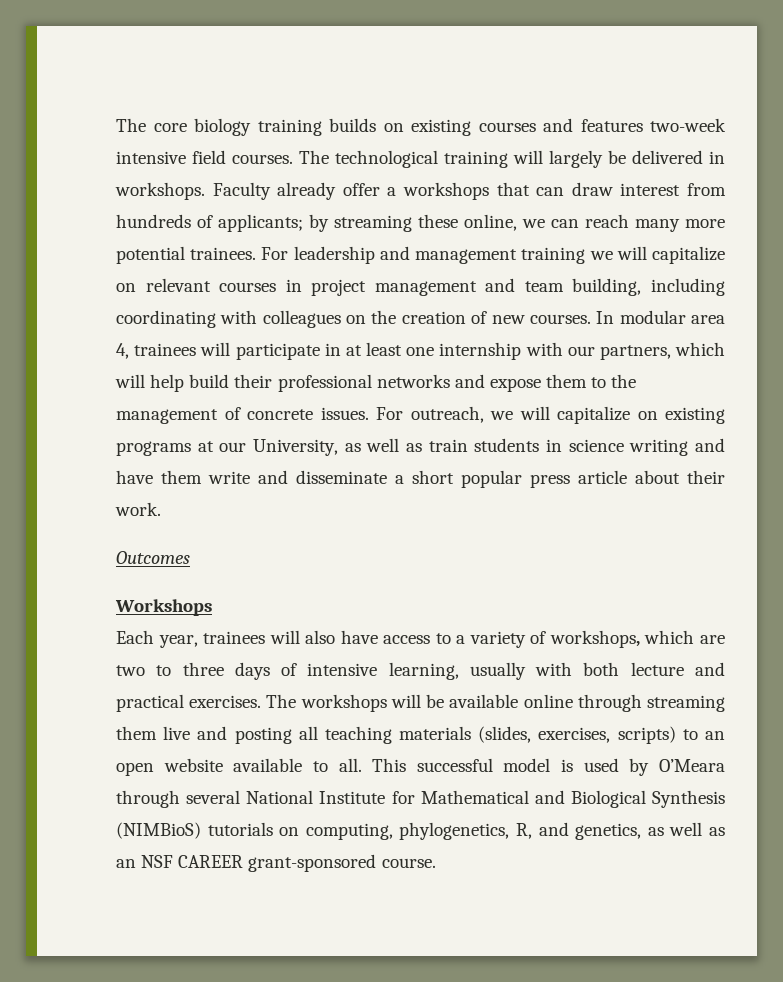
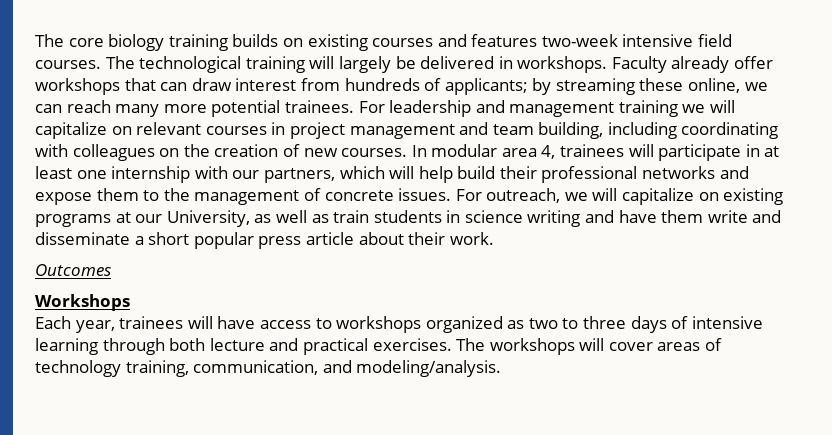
- Faculty already offer a workshops that can draw interest from hundreds of applicants; by streaming these online, we can reach many more potential trainees.
+ Faculty already offer workshops that can draw interest from hundreds of applicants; by streaming these online, we can reach many more potential trainees.
- Each year, trainees will also have access to a variety of workshops, which are two to three days of intensive learning, usually with both lecture and practical exercises.
+ Each year, trainees will have access to workshops organized as two to three days of intensive learning through both lecture and practical exercises.
- The workshops will be available online through streaming them live and posting all teaching materials (slides, exercises, scripts) to an open website available to all. This successful model is used by O’Meara through several National Institute for Mathematical and Biological Synthesis (NIMBioS) tutorials on computing, phylogenetics, R, and genetics, as well as an NSF CAREER grant-sponsored course.
+ The workshops will cover areas of technology training, communication, and modeling/analysis.

